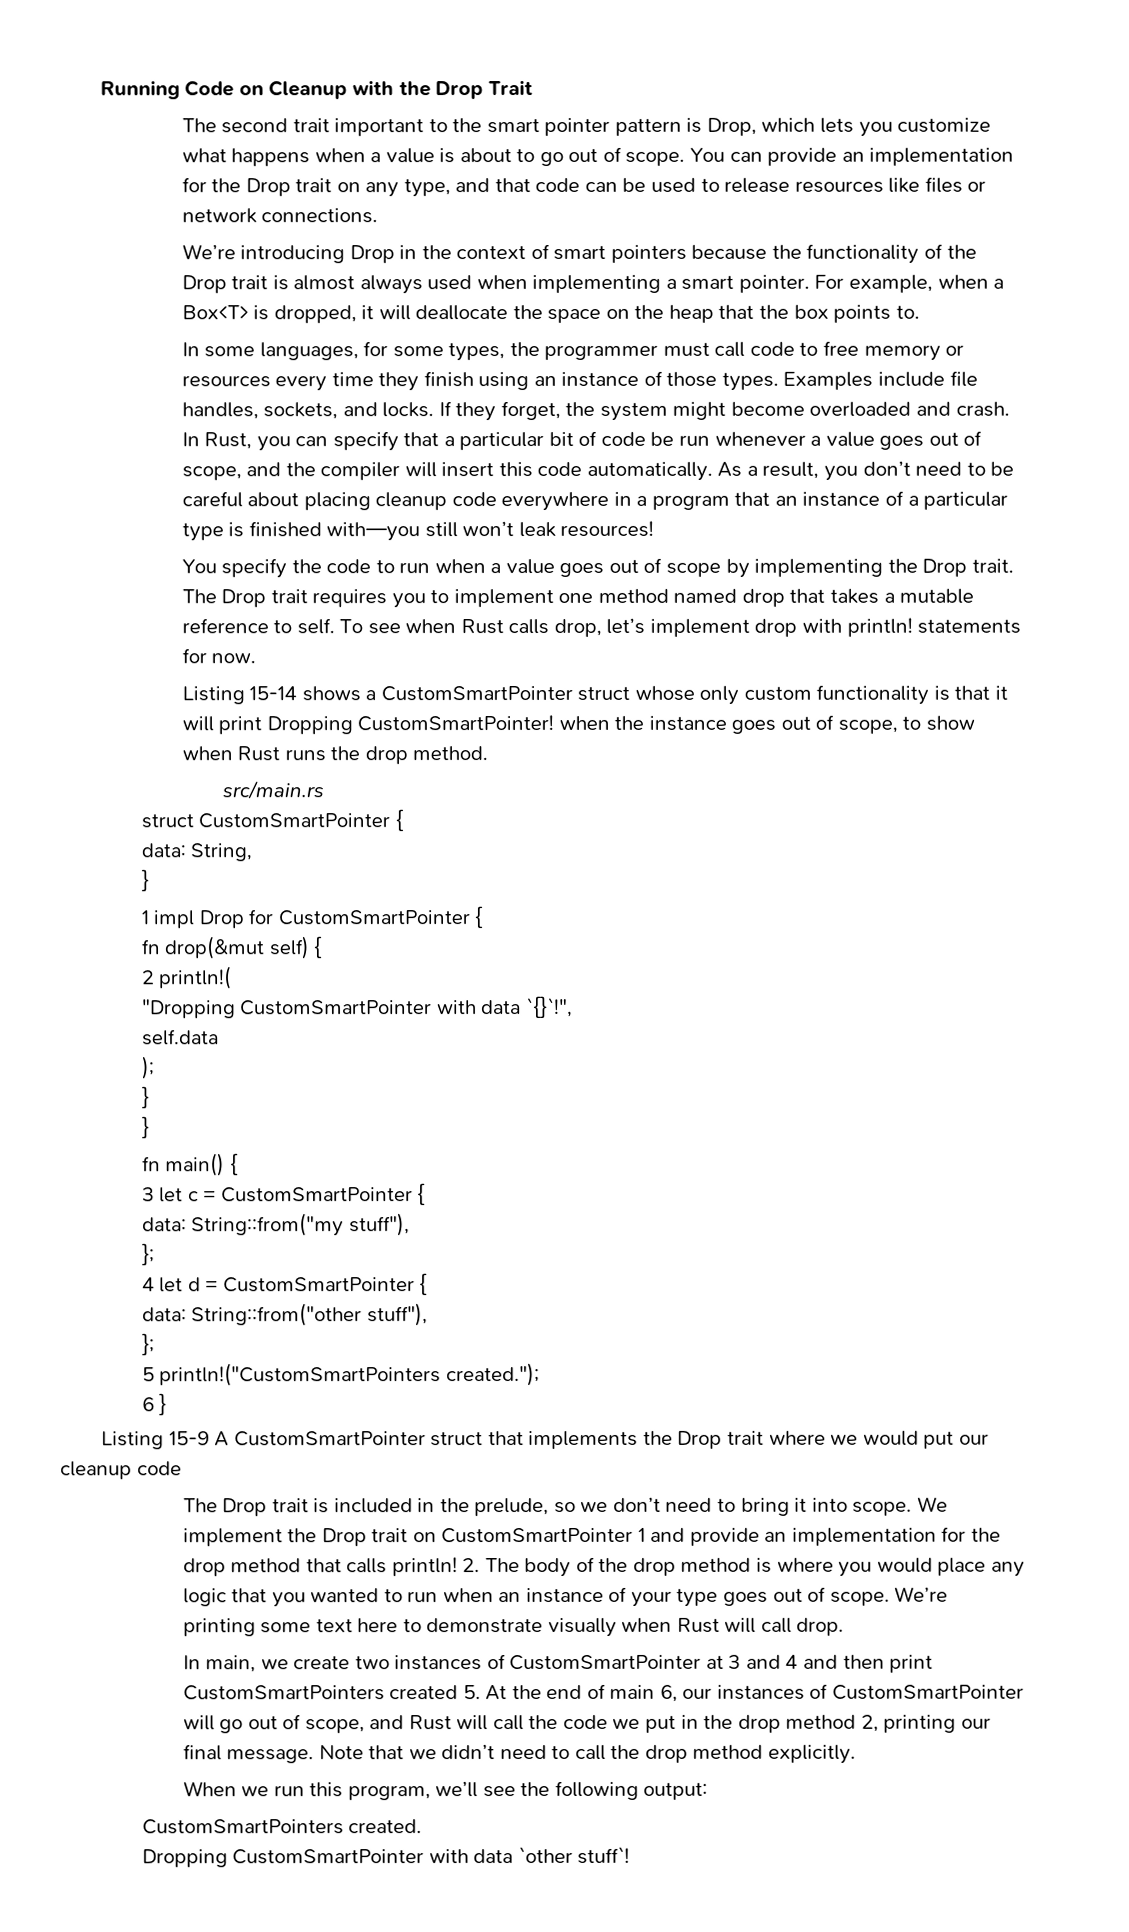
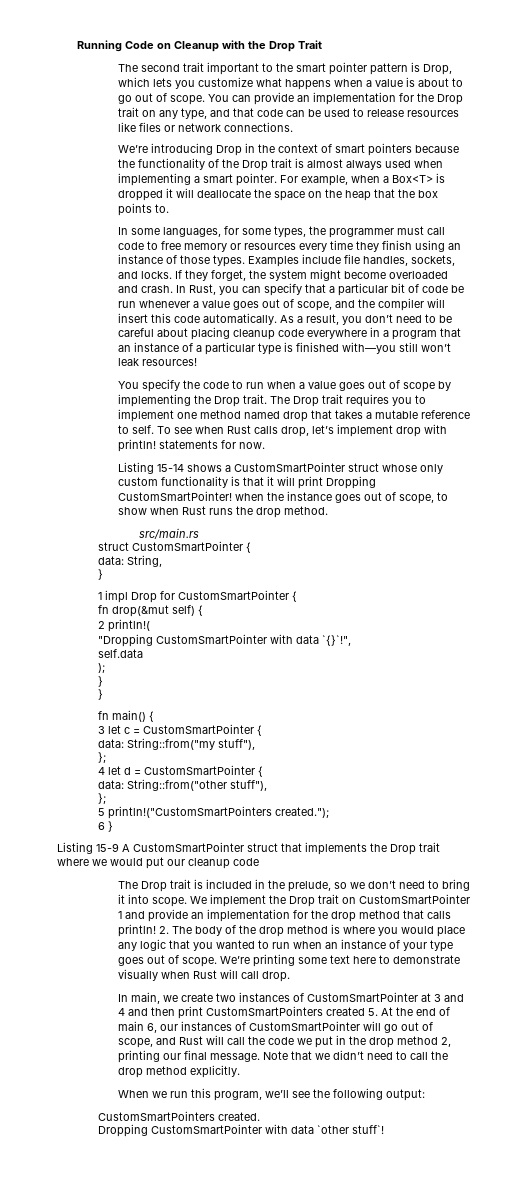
- For example, when a Box<T> is dropped, it will deallocate the space on the heap that the box points to.
+ For example, when a Box<T> is dropped it will deallocate the space on the heap that the box points to.

